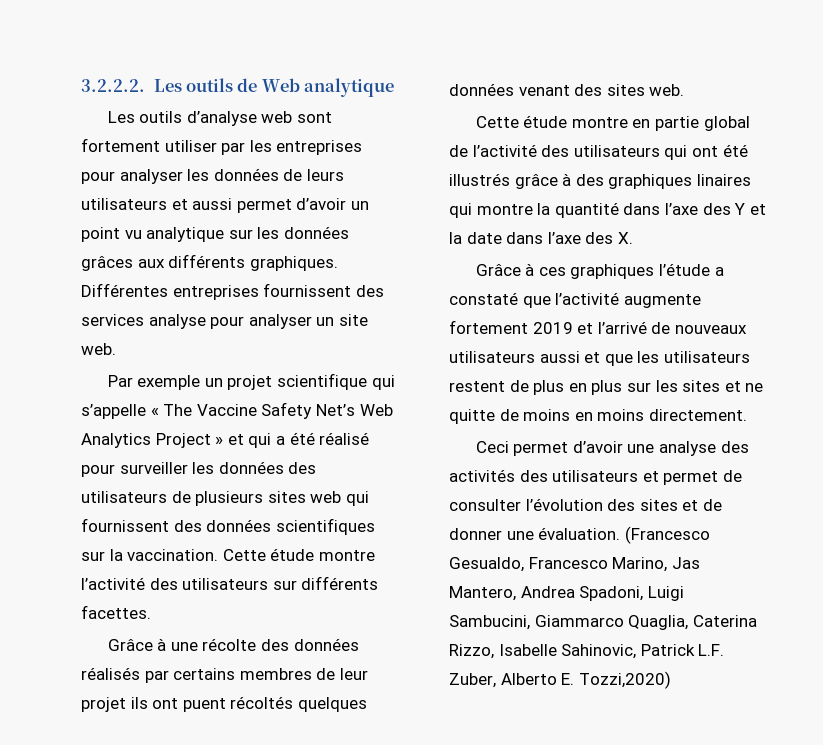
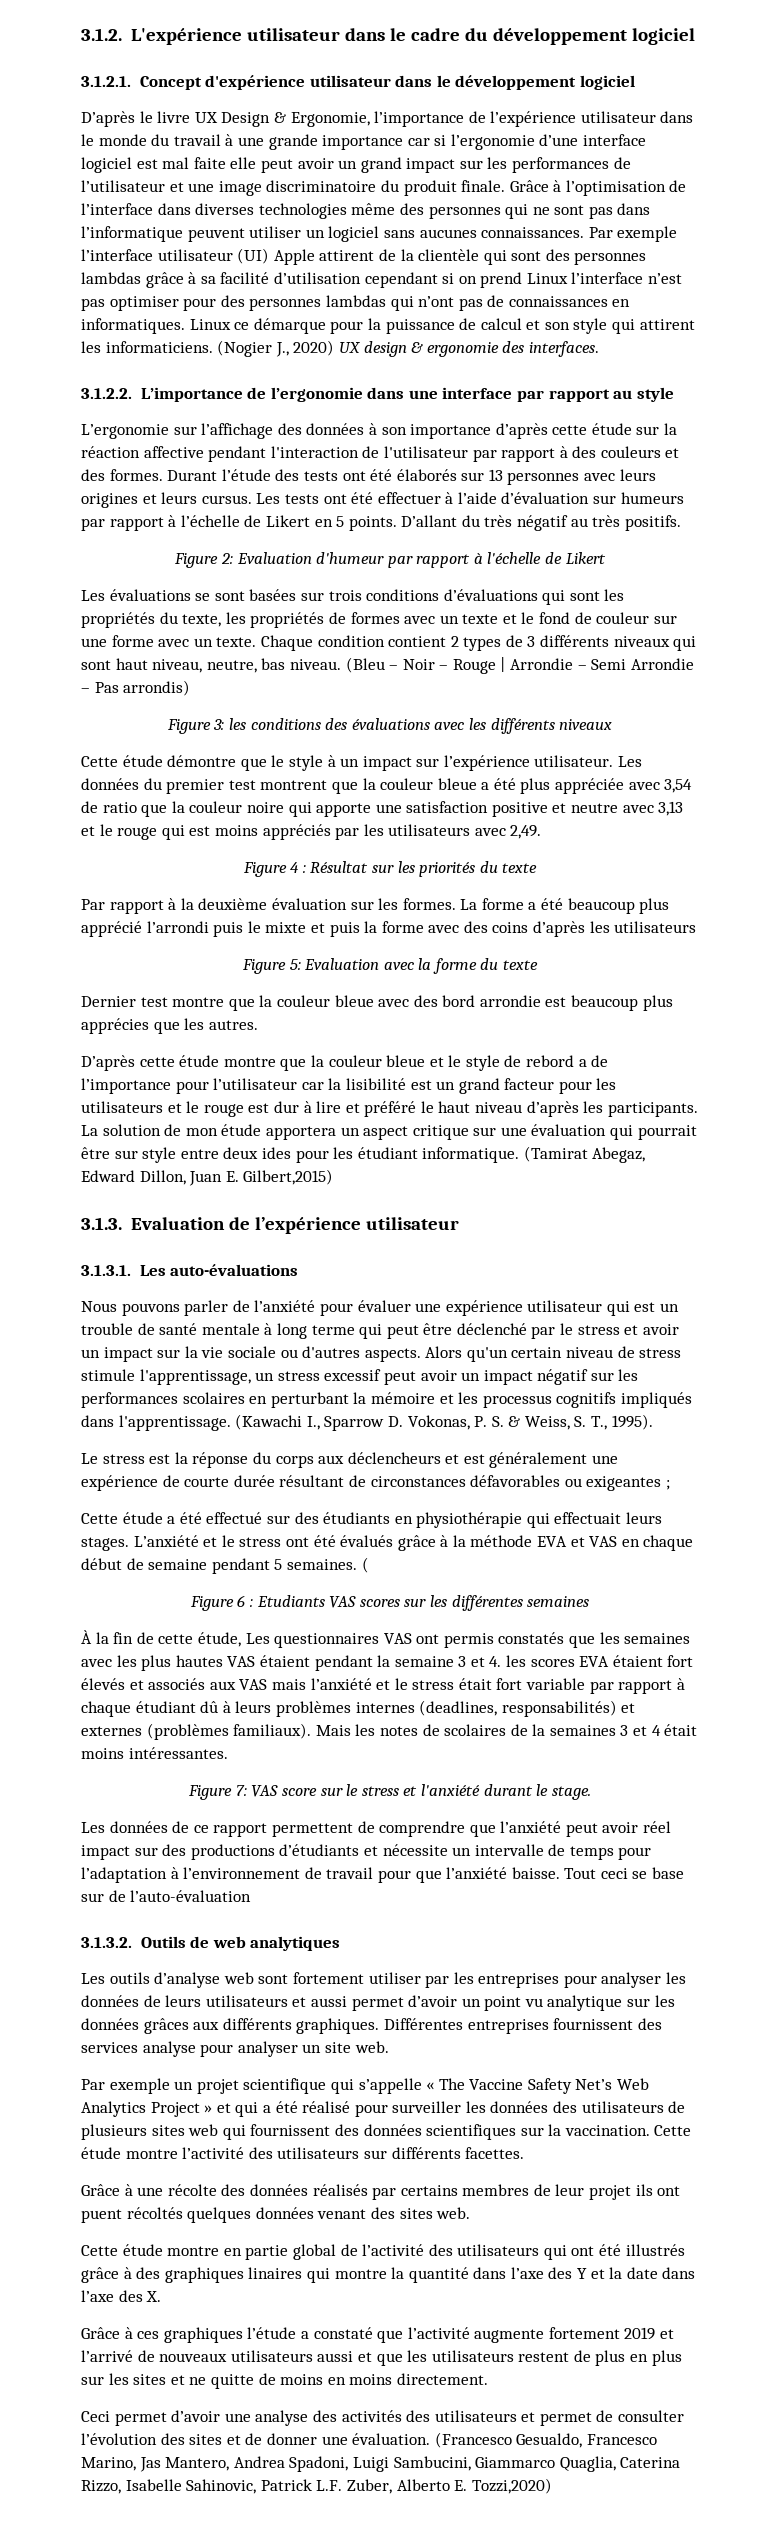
- 3.2.2.2. Les outils de Web analytique
+ 3.1.2. L'expérience utilisateur dans le cadre du développement logiciel
+ 3.1.2.1. Concept d'expérience utilisateur dans le développement logiciel
+ D’après le livre UX Design & Ergonomie, l’importance de l’expérience utilisateur dans le monde du travail à une grande importance car si l’ergonomie d’une interface logiciel est mal faite elle peut avoir un grand impact sur les performances de l’utilisateur et une image discriminatoire du produit finale. Grâce à l’optimisation de l’interface dans diverses technologies même des personnes qui ne sont pas dans l’informatique peuvent utiliser un logiciel sans aucunes connaissances. Par exemple l’interface utilisateur (UI) Apple attirent de la clientèle qui sont des personnes lambdas grâce à sa facilité d’utilisation cependant si on prend Linux l’interface n’est pas optimiser pour des personnes lambdas qui n’ont pas de connaissances en informatiques. Linux ce démarque pour la puissance de calcul et son style qui attirent les informaticiens. (Nogier J., 2020) UX design & ergonomie des interfaces.
+ 3.1.2.2. L’importance de l’ergonomie dans une interface par rapport au style
+ L’ergonomie sur l’affichage des données à son importance d’après cette étude sur la réaction affective pendant l'interaction de l'utilisateur par rapport à des couleurs et des formes. Durant l’étude des tests ont été élaborés sur 13 personnes avec leurs origines et leurs cursus. Les tests ont été effectuer à l’aide d’évaluation sur humeurs par rapport à l’échelle de Likert en 5 points. D’allant du très négatif au très positifs.
+ Figure 2: Evaluation d'humeur par rapport à l'échelle de Likert
+ Les évaluations se sont basées sur trois conditions d’évaluations qui sont les propriétés du texte, les propriétés de formes avec un texte et le fond de couleur sur une forme avec un texte. Chaque condition contient 2 types de 3 différents niveaux qui sont haut niveau, neutre, bas niveau. (Bleu – Noir – Rouge | Arrondie – Semi Arrondie – Pas arrondis)
+ Figure 3: les conditions des évaluations avec les différents niveaux
+ Cette étude démontre que le style à un impact sur l’expérience utilisateur. Les données du premier test montrent que la couleur bleue a été plus appréciée avec 3,54 de ratio que la couleur noire qui apporte une satisfaction positive et neutre avec 3,13 et le rouge qui est moins appréciés par les utilisateurs avec 2,49.
+ Figure 4 : Résultat sur les priorités du texte
+ Par rapport à la deuxième évaluation sur les formes. La forme a été beaucoup plus apprécié l’arrondi puis le mixte et puis la forme avec des coins d’après les utilisateurs
+ Figure 5: Evaluation avec la forme du texte
+ Dernier test montre que la couleur bleue avec des bord arrondie est beaucoup plus apprécies que les autres.
+ D’après cette étude montre que la couleur bleue et le style de rebord a de l’importance pour l’utilisateur car la lisibilité est un grand facteur pour les utilisateurs et le rouge est dur à lire et préféré le haut niveau d’après les participants. La solution de mon étude apportera un aspect critique sur une évaluation qui pourrait être sur style entre deux ides pour les étudiant informatique. (Tamirat Abegaz, Edward Dillon, Juan E. Gilbert,2015)
+ 3.1.3. Evaluation de l’expérience utilisateur
+ 3.1.3.1. Les auto-évaluations
+ Nous pouvons parler de l’anxiété pour évaluer une expérience utilisateur qui est un trouble de santé mentale à long terme qui peut être déclenché par le stress et avoir un impact sur la vie sociale ou d'autres aspects. Alors qu'un certain niveau de stress stimule l'apprentissage, un stress excessif peut avoir un impact négatif sur les performances scolaires en perturbant la mémoire et les processus cognitifs impliqués dans l'apprentissage. (Kawachi I., Sparrow D. Vokonas, P. S. & Weiss, S. T., 1995).
+ Le stress est la réponse du corps aux déclencheurs et est généralement une expérience de courte durée résultant de circonstances défavorables ou exigeantes ;
+ Cette étude a été effectué sur des étudiants en physiothérapie qui effectuait leurs stages. L’anxiété et le stress ont été évalués grâce à la méthode EVA et VAS en chaque début de semaine pendant 5 semaines. (
+ Figure 6 : Etudiants VAS scores sur les différentes semaines
+ À la fin de cette étude, Les questionnaires VAS ont permis constatés que les semaines avec les plus hautes VAS étaient pendant la semaine 3 et 4. les scores EVA étaient fort élevés et associés aux VAS mais l’anxiété et le stress était fort variable par rapport à chaque étudiant dû à leurs problèmes internes (deadlines, responsabilités) et externes (problèmes familiaux). Mais les notes de scolaires de la semaines 3 et 4 était moins intéressantes.
+ Figure 7: VAS score sur le stress et l'anxiété durant le stage.
+ Les données de ce rapport permettent de comprendre que l’anxiété peut avoir réel impact sur des productions d’étudiants et nécessite un intervalle de temps pour l’adaptation à l’environnement de travail pour que l’anxiété baisse. Tout ceci se base sur de l’auto-évaluation
+ 3.1.3.2. Outils de web analytiques

